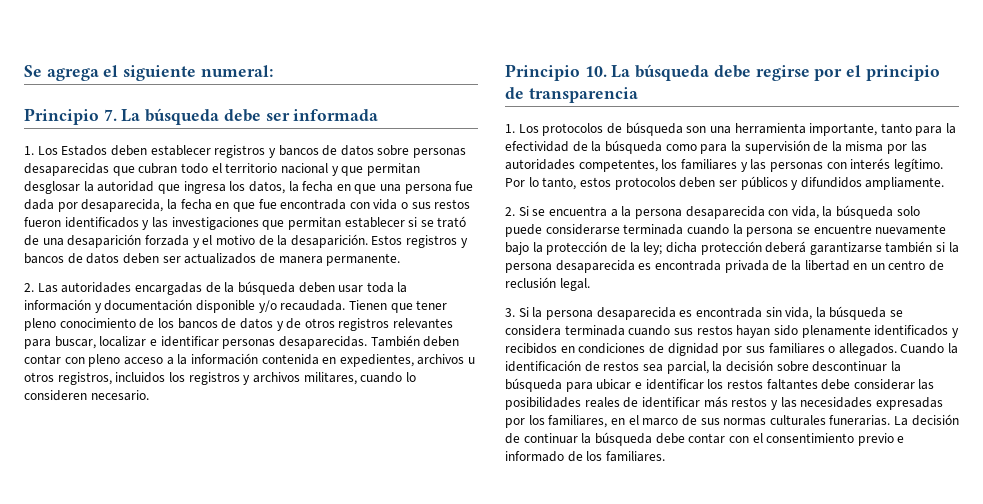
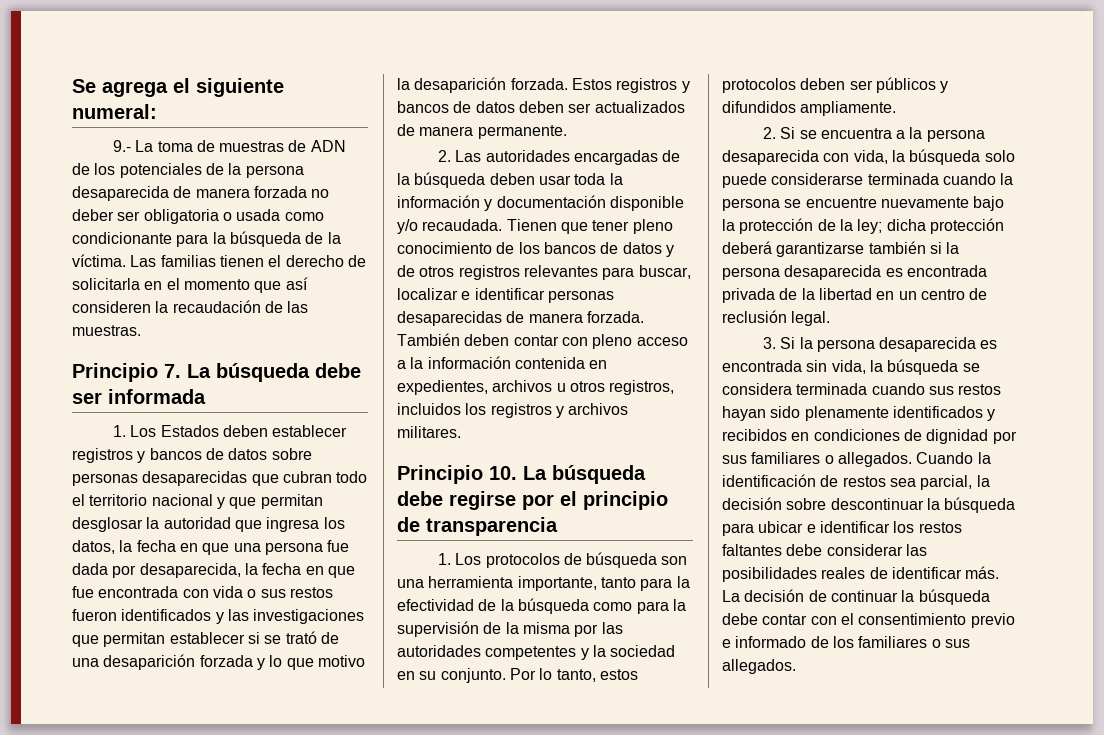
+ 9.- La toma de muestras de ADN de los potenciales de la persona desaparecida de manera forzada no deber ser obligatoria o usada como condicionante para la búsqueda de la víctima. Las familias tienen el derecho de solicitarla en el momento que así consideren la recaudación de las muestras.
- 1. Los Estados deben establecer registros y bancos de datos sobre personas desaparecidas que cubran todo el territorio nacional y que permitan desglosar la autoridad que ingresa los datos, la fecha en que una persona fue dada por desaparecida, la fecha en que fue encontrada con vida o sus restos fueron identificados y las investigaciones que permitan establecer si se trató de una desaparición forzada y el motivo de la desaparición.
+ 1. Los Estados deben establecer registros y bancos de datos sobre personas desaparecidas que cubran todo el territorio nacional y que permitan desglosar la autoridad que ingresa los datos, la fecha en que una persona fue dada por desaparecida, la fecha en que fue encontrada con vida o sus restos fueron identificados y las investigaciones que permitan establecer si se trató de una desaparición forzada y lo que motivo la desaparición forzada.
- Tienen que tener pleno conocimiento de los bancos de datos y de otros registros relevantes para buscar, localizar e identificar personas desaparecidas.
+ Tienen que tener pleno conocimiento de los bancos de datos y de otros registros relevantes para buscar, localizar e identificar personas desaparecidas de manera forzada.
- También deben contar con pleno acceso a la información contenida en expedientes, archivos u otros registros, incluidos los registros y archivos militares, cuando lo consideren necesario.
+ También deben contar con pleno acceso a la información contenida en expedientes, archivos u otros registros, incluidos los registros y archivos militares.
- 1. Los protocolos de búsqueda son una herramienta importante, tanto para la efectividad de la búsqueda como para la supervisión de la misma por las autoridades competentes, los familiares y las personas con interés legítimo.
+ 1. Los protocolos de búsqueda son una herramienta importante, tanto para la efectividad de la búsqueda como para la supervisión de la misma por las autoridades competentes y la sociedad en su conjunto.
- Cuando la identificación de restos sea parcial, la decisión sobre descontinuar la búsqueda para ubicar e identificar los restos faltantes debe considerar las posibilidades reales de identificar más restos y las necesidades expresadas por los familiares, en el marco de sus normas culturales funerarias.
+ Cuando la identificación de restos sea parcial, la decisión sobre descontinuar la búsqueda para ubicar e identificar los restos faltantes debe considerar las posibilidades reales de identificar más.
- La decisión de continuar la búsqueda debe contar con el consentimiento previo e informado de los familiares.
+ La decisión de continuar la búsqueda debe contar con el consentimiento previo e informado de los familiares o sus allegados.

